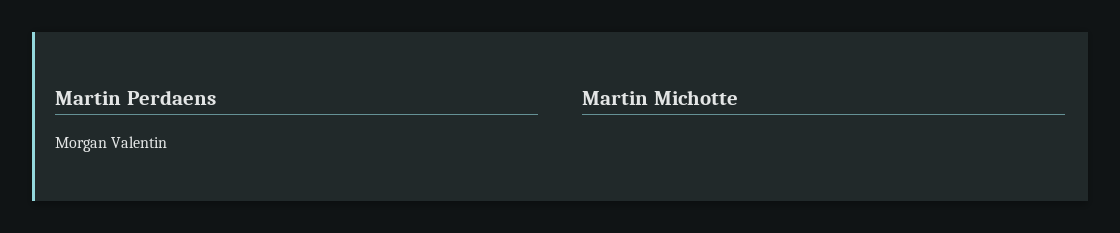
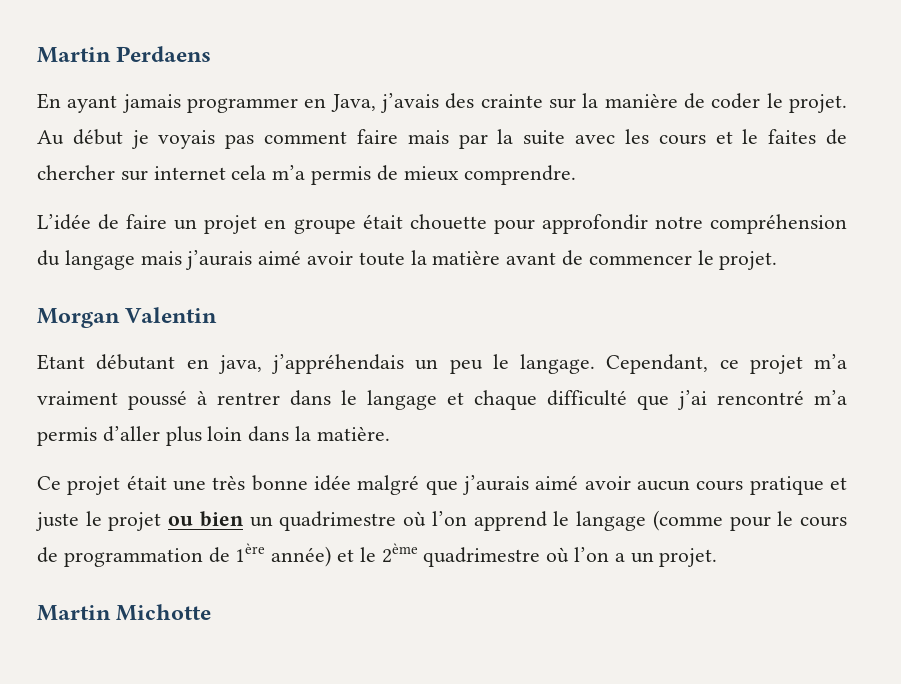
+ En ayant jamais programmer en Java, j’avais des crainte sur la manière de coder le projet. Au début je voyais pas comment faire mais par la suite avec les cours et le faites de chercher sur internet cela m’a permis de mieux comprendre.
+ L’idée de faire un projet en groupe était chouette pour approfondir notre compréhension du langage mais j’aurais aimé avoir toute la matière avant de commencer le projet.
  Morgan Valentin
+ Etant débutant en java, j’appréhendais un peu le langage. Cependant, ce projet m’a vraiment poussé à rentrer dans le langage et chaque difficulté que j’ai rencontré m’a permis d’aller plus loin dans la matière.
+ Ce projet était une très bonne idée malgré que j’aurais aimé avoir aucun cours pratique et juste le projet ou bien un quadrimestre où l’on apprend le langage (comme pour le cours de programmation de 1ère année) et le 2ème quadrimestre où l’on a un projet.

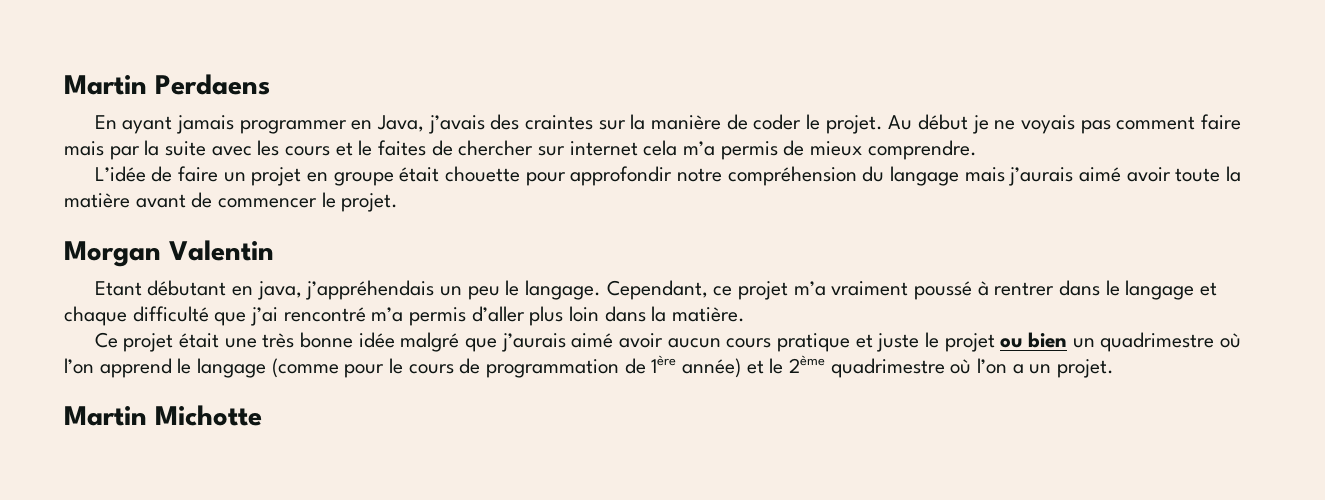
- En ayant jamais programmer en Java, j’avais des crainte sur la manière de coder le projet.
+ En ayant jamais programmer en Java, j’avais des craintes sur la manière de coder le projet.
- Au début je voyais pas comment faire mais par la suite avec les cours et le faites de chercher sur internet cela m’a permis de mieux comprendre.
+ Au début je ne voyais pas comment faire mais par la suite avec les cours et le faites de chercher sur internet cela m’a permis de mieux comprendre.

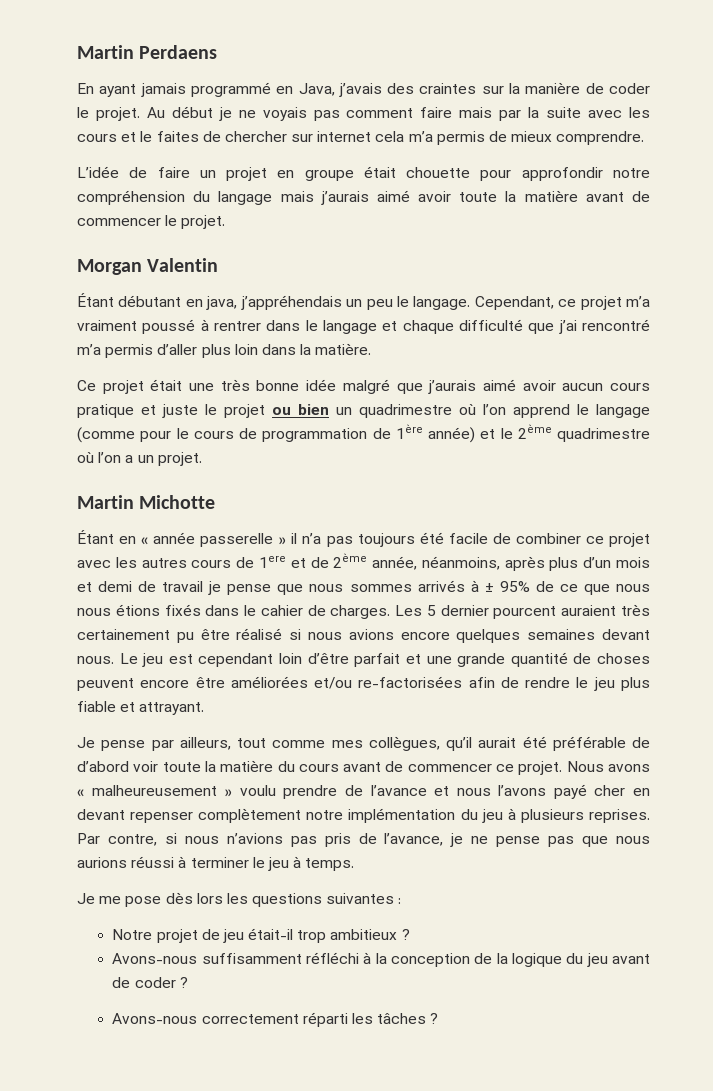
- En ayant jamais programmer en Java, j’avais des craintes sur la manière de coder le projet.
+ En ayant jamais programmé en Java, j’avais des craintes sur la manière de coder le projet.
- Etant débutant en java, j’appréhendais un peu le langage.
+ Étant débutant en java, j’appréhendais un peu le langage.
+ Étant en « année passerelle » il n’a pas toujours été facile de combiner ce projet avec les autres cours de 1ere et de 2ème année, néanmoins, après plus d’un mois et demi de travail je pense que nous sommes arrivés à ± 95% de ce que nous nous étions fixés dans le cahier de charges. Les 5 dernier pourcent auraient très certainement pu être réalisé si nous avions encore quelques semaines devant nous. Le jeu est cependant loin d’être parfait et une grande quantité de choses peuvent encore être améliorées et/ou re-factorisées afin de rendre le jeu plus fiable et attrayant.
+ Je pense par ailleurs, tout comme mes collègues, qu’il aurait été préférable de d’abord voir toute la matière du cours avant de commencer ce projet. Nous avons « malheureusement » voulu prendre de l’avance et nous l’avons payé cher en devant repenser complètement notre implémentation du jeu à plusieurs reprises. Par contre, si nous n’avions pas pris de l’avance, je ne pense pas que nous aurions réussi à terminer le jeu à temps.
+ Je me pose dès lors les questions suivantes :
+ Notre projet de jeu était-il trop ambitieux ?
+ Avons-nous suffisamment réfléchi à la conception de la logique du jeu avant de coder ?
+ Avons-nous correctement réparti les tâches ?

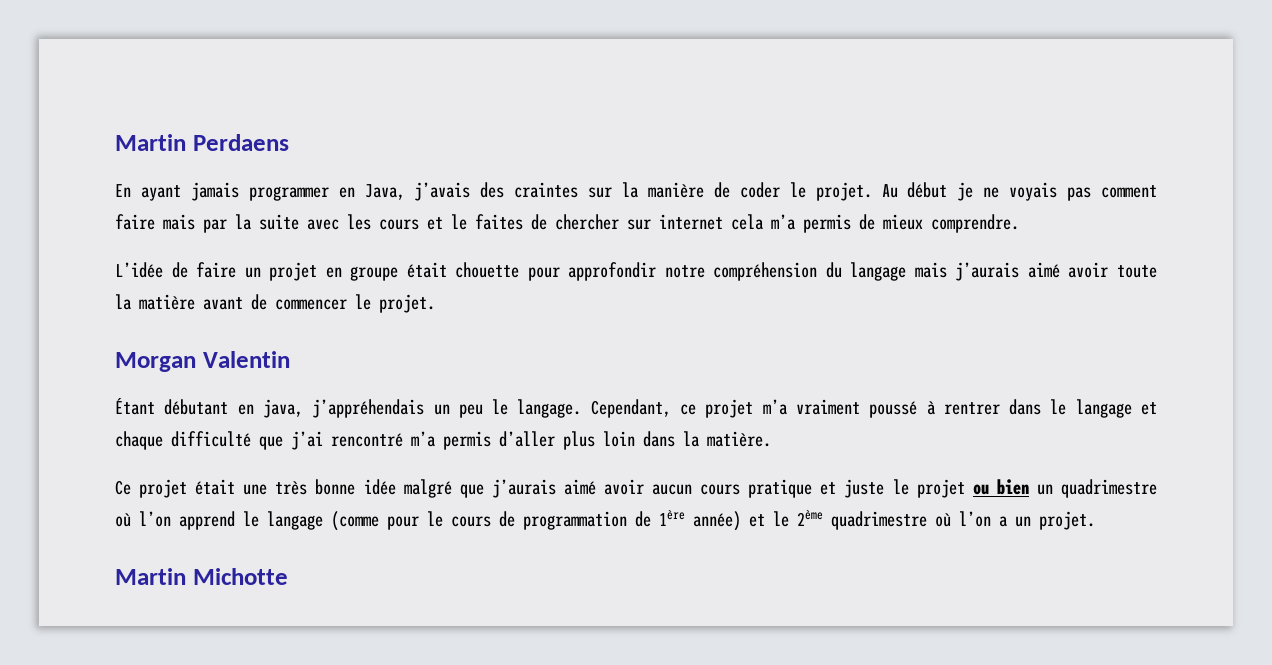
- En ayant jamais programmé en Java, j’avais des craintes sur la manière de coder le projet.
+ En ayant jamais programmer en Java, j’avais des craintes sur la manière de coder le projet.
- Étant en « année passerelle » il n’a pas toujours été facile de combiner ce projet avec les autres cours de 1ere et de 2ème année, néanmoins, après plus d’un mois et demi de travail je pense que nous sommes arrivés à ± 95% de ce que nous nous étions fixés dans le cahier de charges. Les 5 dernier pourcent auraient très certainement pu être réalisé si nous avions encore quelques semaines devant nous. Le jeu est cependant loin d’être parfait et une grande quantité de choses peuvent encore être améliorées et/ou re-factorisées afin de rendre le jeu plus fiable et attrayant.
- Je pense par ailleurs, tout comme mes collègues, qu’il aurait été préférable de d’abord voir toute la matière du cours avant de commencer ce projet. Nous avons « malheureusement » voulu prendre de l’avance et nous l’avons payé cher en devant repenser complètement notre implémentation du jeu à plusieurs reprises. Par contre, si nous n’avions pas pris de l’avance, je ne pense pas que nous aurions réussi à terminer le jeu à temps.
- Je me pose dès lors les questions suivantes :
- Notre projet de jeu était-il trop ambitieux ?
- Avons-nous suffisamment réfléchi à la conception de la logique du jeu avant de coder ?
- Avons-nous correctement réparti les tâches ?

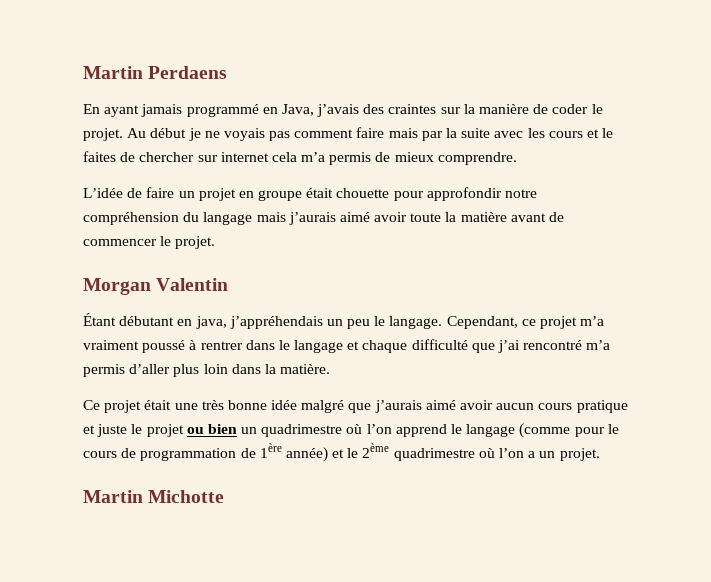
- En ayant jamais programmer en Java, j’avais des craintes sur la manière de coder le projet.
+ En ayant jamais programmé en Java, j’avais des craintes sur la manière de coder le projet.

